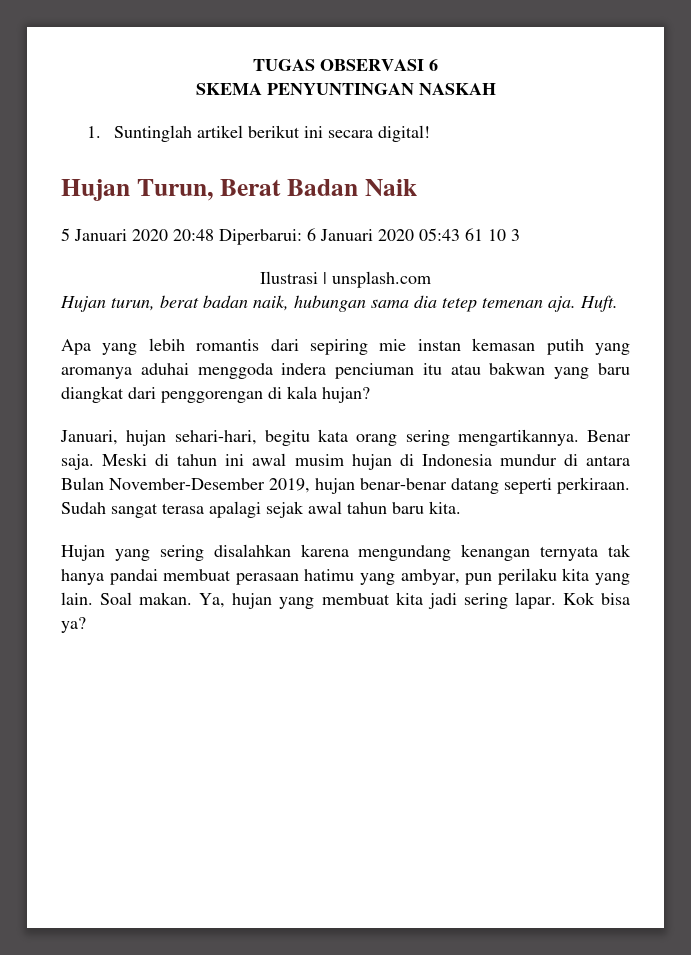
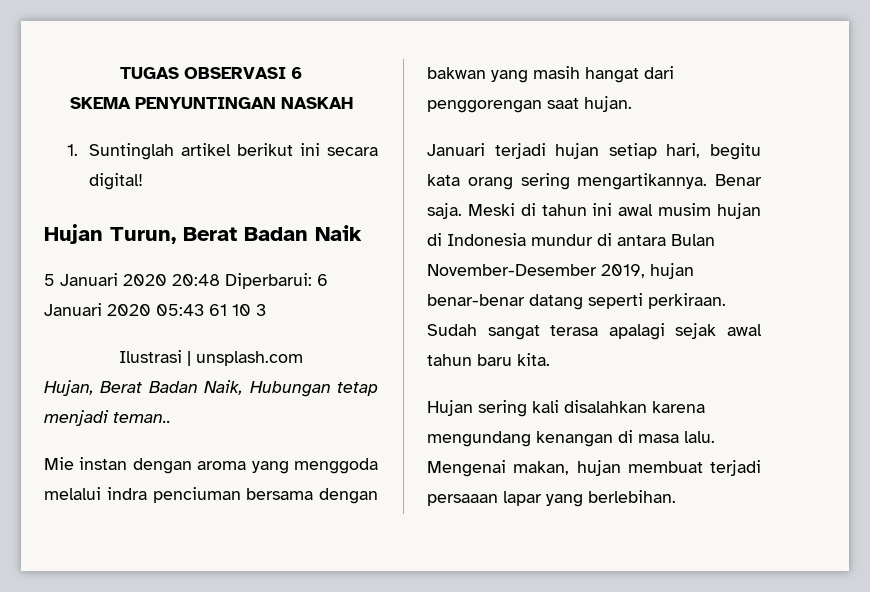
- Hujan turun, berat badan naik, hubungan sama dia tetep temenan aja. Huft.
- Apa yang lebih romantis dari sepiring mie instan kemasan putih yang aromanya aduhai menggoda indera penciuman itu atau bakwan yang baru diangkat dari penggorengan di kala hujan?
- Januari, hujan sehari-hari, begitu kata orang sering mengartikannya.
+ Hujan, Berat Badan Naik, Hubungan tetap menjadi teman..
+ Mie instan dengan aroma yang menggoda melalui indra penciuman bersama dengan bakwan yang masih hangat dari penggorengan saat hujan.
+ Januari terjadi hujan setiap hari, begitu kata orang sering mengartikannya.
- Hujan yang sering disalahkan karena mengundang kenangan ternyata tak hanya pandai membuat perasaan hatimu yang ambyar, pun perilaku kita yang lain. Soal makan. Ya, hujan yang membuat kita jadi sering lapar. Kok bisa ya?
+ Hujan sering kali disalahkan karena mengundang kenangan di masa lalu. Mengenai makan, hujan membuat terjadi persaaan lapar yang berlebihan.

